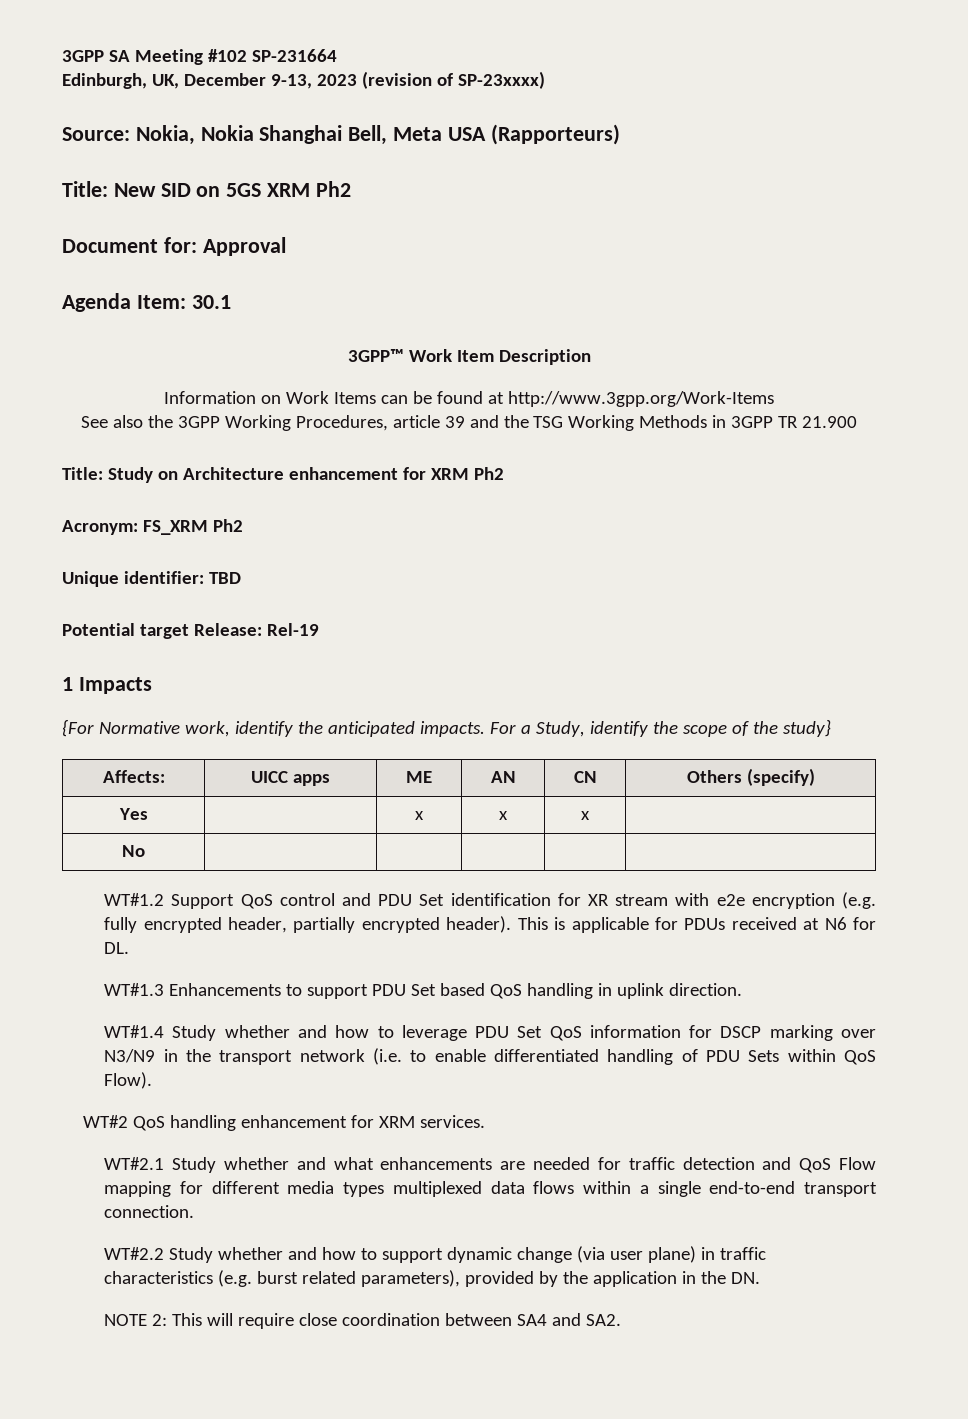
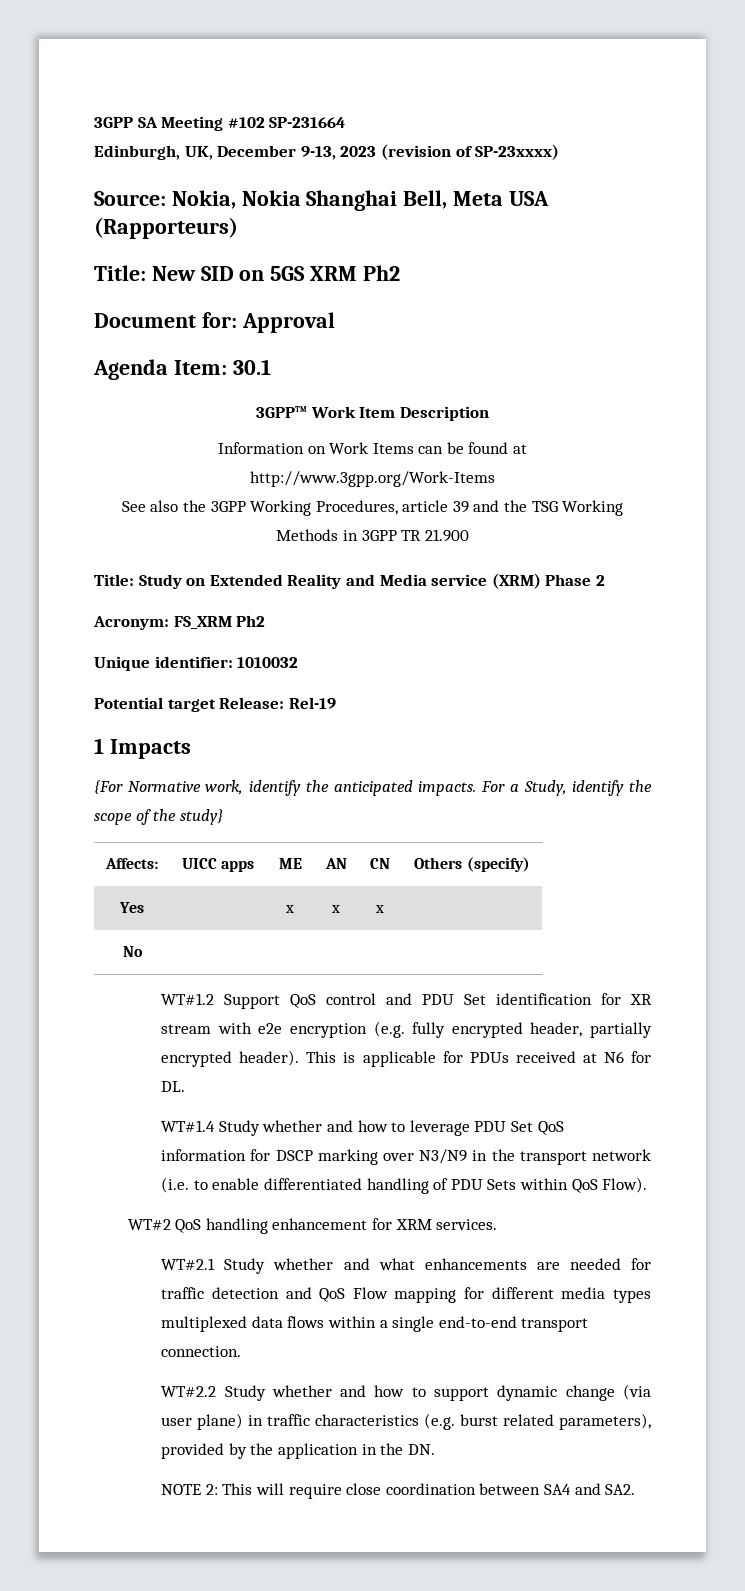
- Title: Study on Architecture enhancement for XRM Ph2
+ Title: Study on Extended Reality and Media service (XRM) Phase 2
- Unique identifier: TBD
+ Unique identifier: 1010032
- WT#1.3 Enhancements to support PDU Set based QoS handling in uplink direction.

